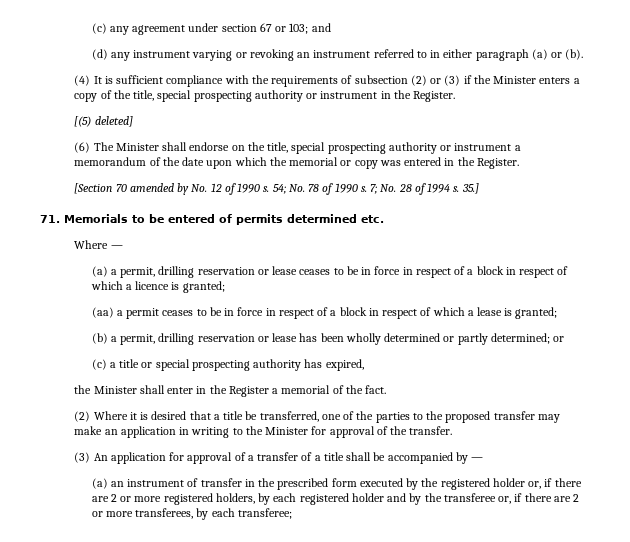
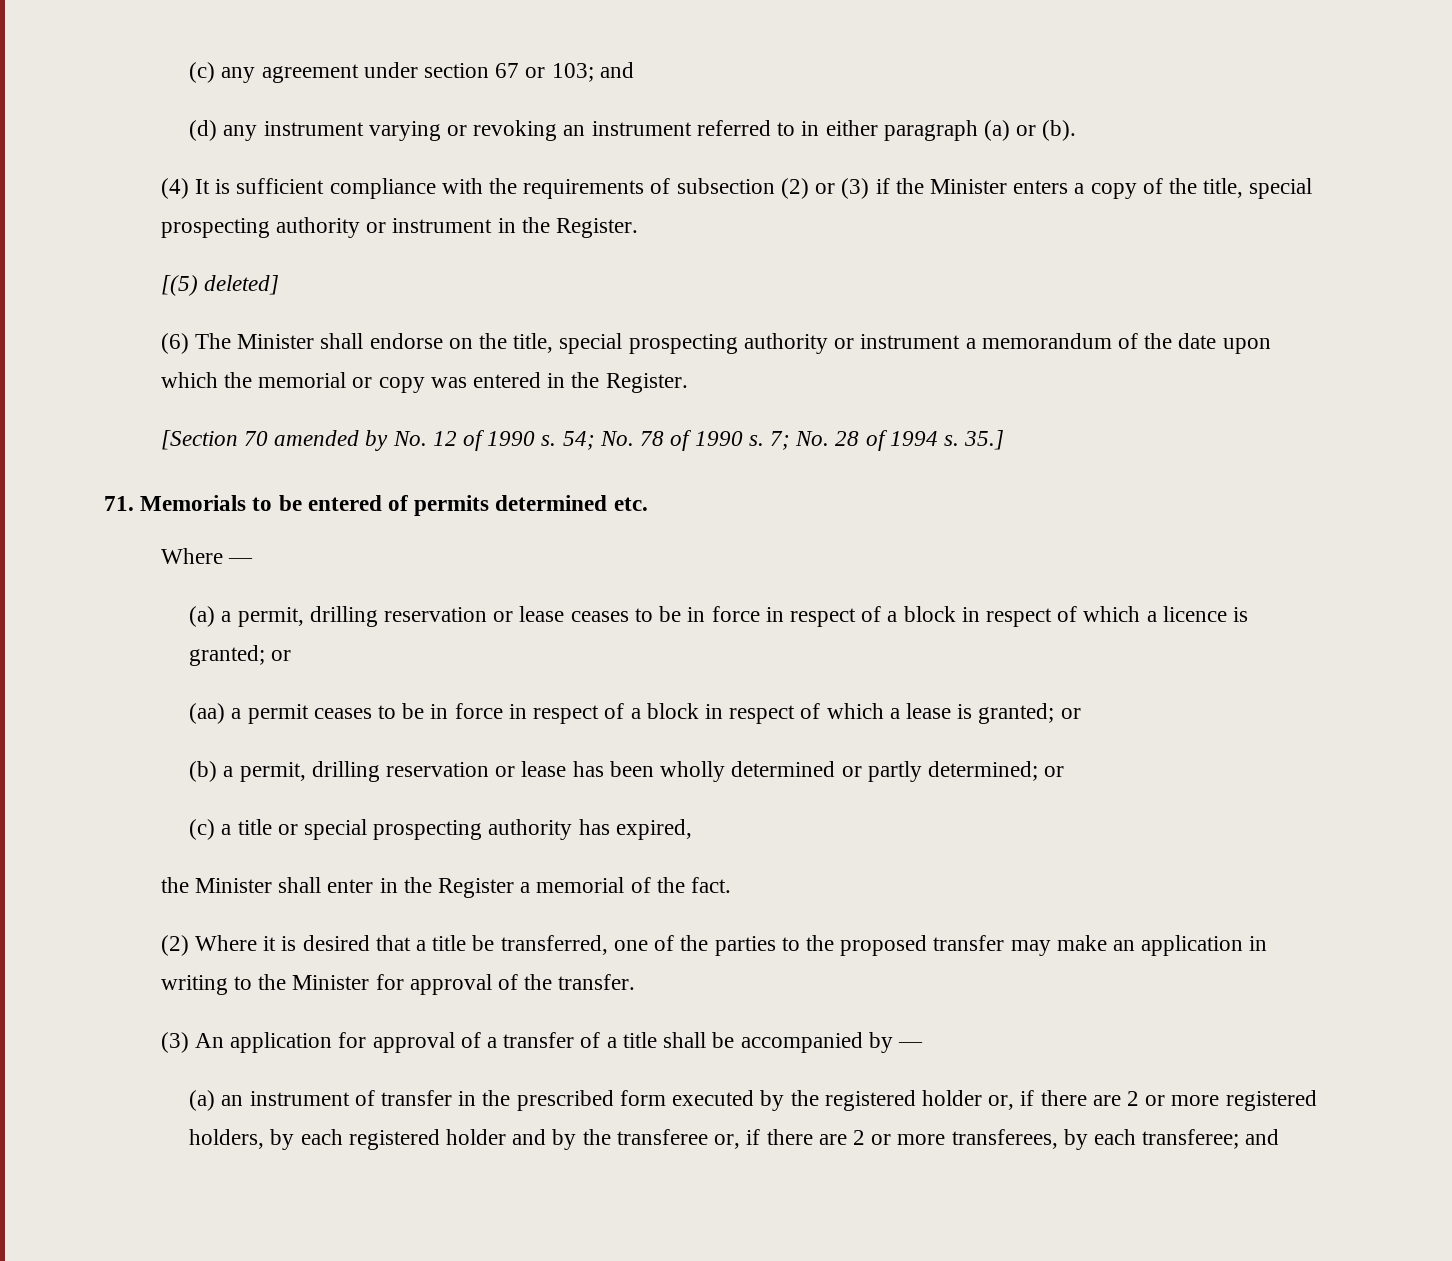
- (a) a permit, drilling reservation or lease ceases to be in force in respect of a block in respect of which a licence is granted;
+ (a) a permit, drilling reservation or lease ceases to be in force in respect of a block in respect of which a licence is granted; or
- (aa) a permit ceases to be in force in respect of a block in respect of which a lease is granted;
+ (aa) a permit ceases to be in force in respect of a block in respect of which a lease is granted; or
- (a) an instrument of transfer in the prescribed form executed by the registered holder or, if there are 2 or more registered holders, by each registered holder and by the transferee or, if there are 2 or more transferees, by each transferee;
+ (a) an instrument of transfer in the prescribed form executed by the registered holder or, if there are 2 or more registered holders, by each registered holder and by the transferee or, if there are 2 or more transferees, by each transferee; and

